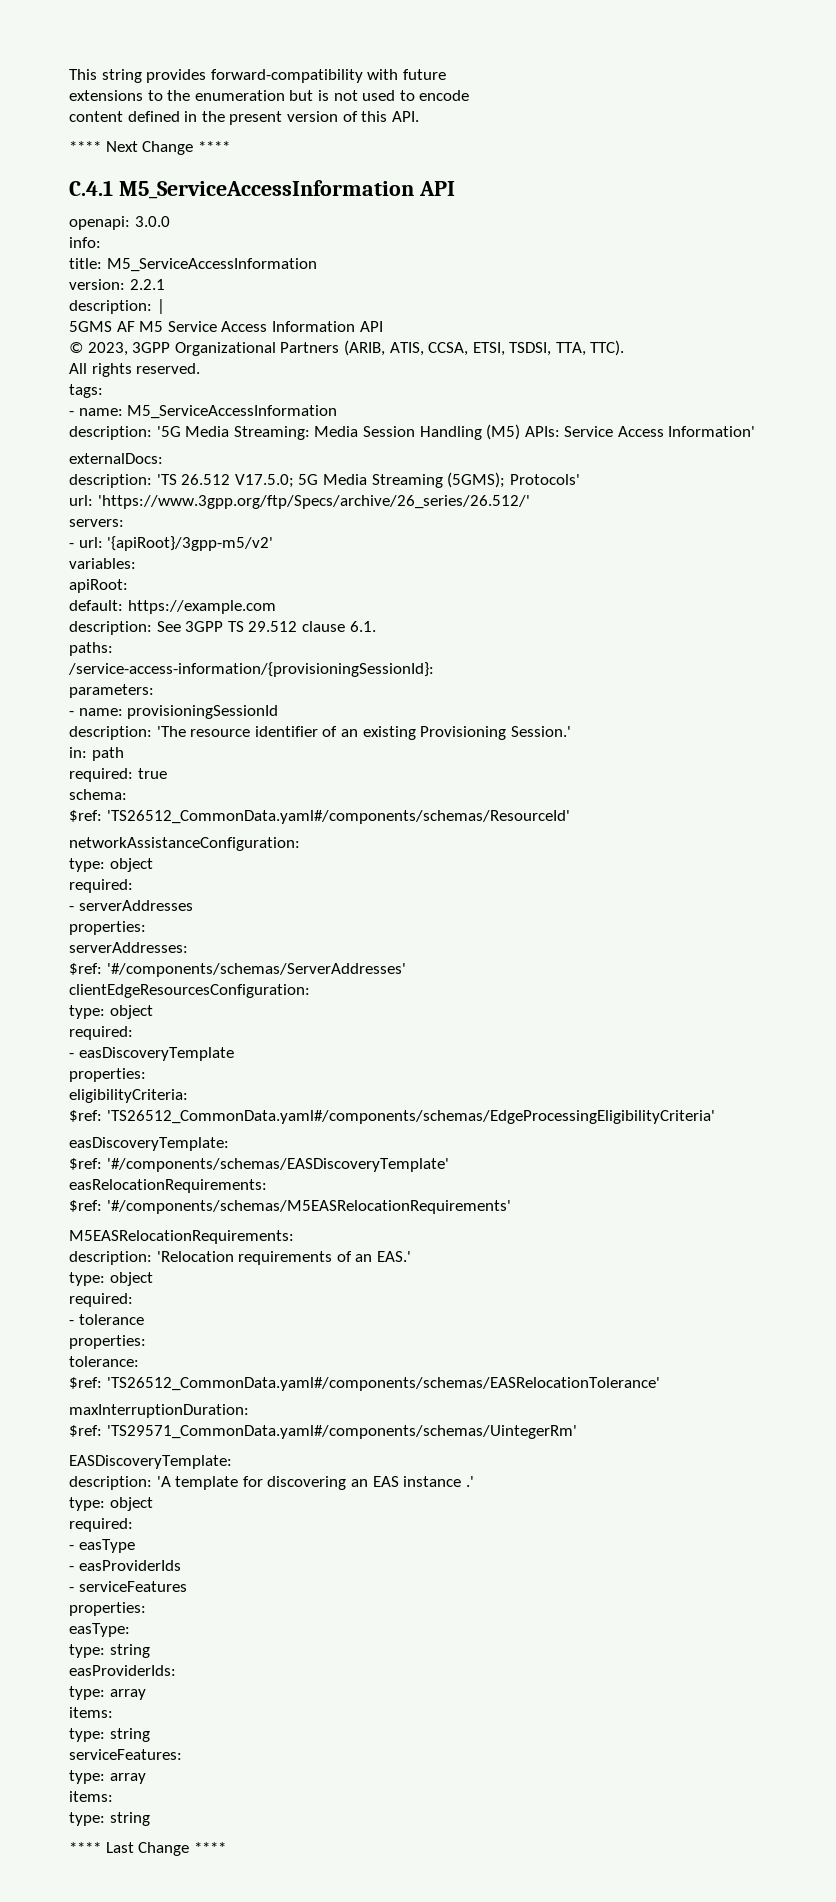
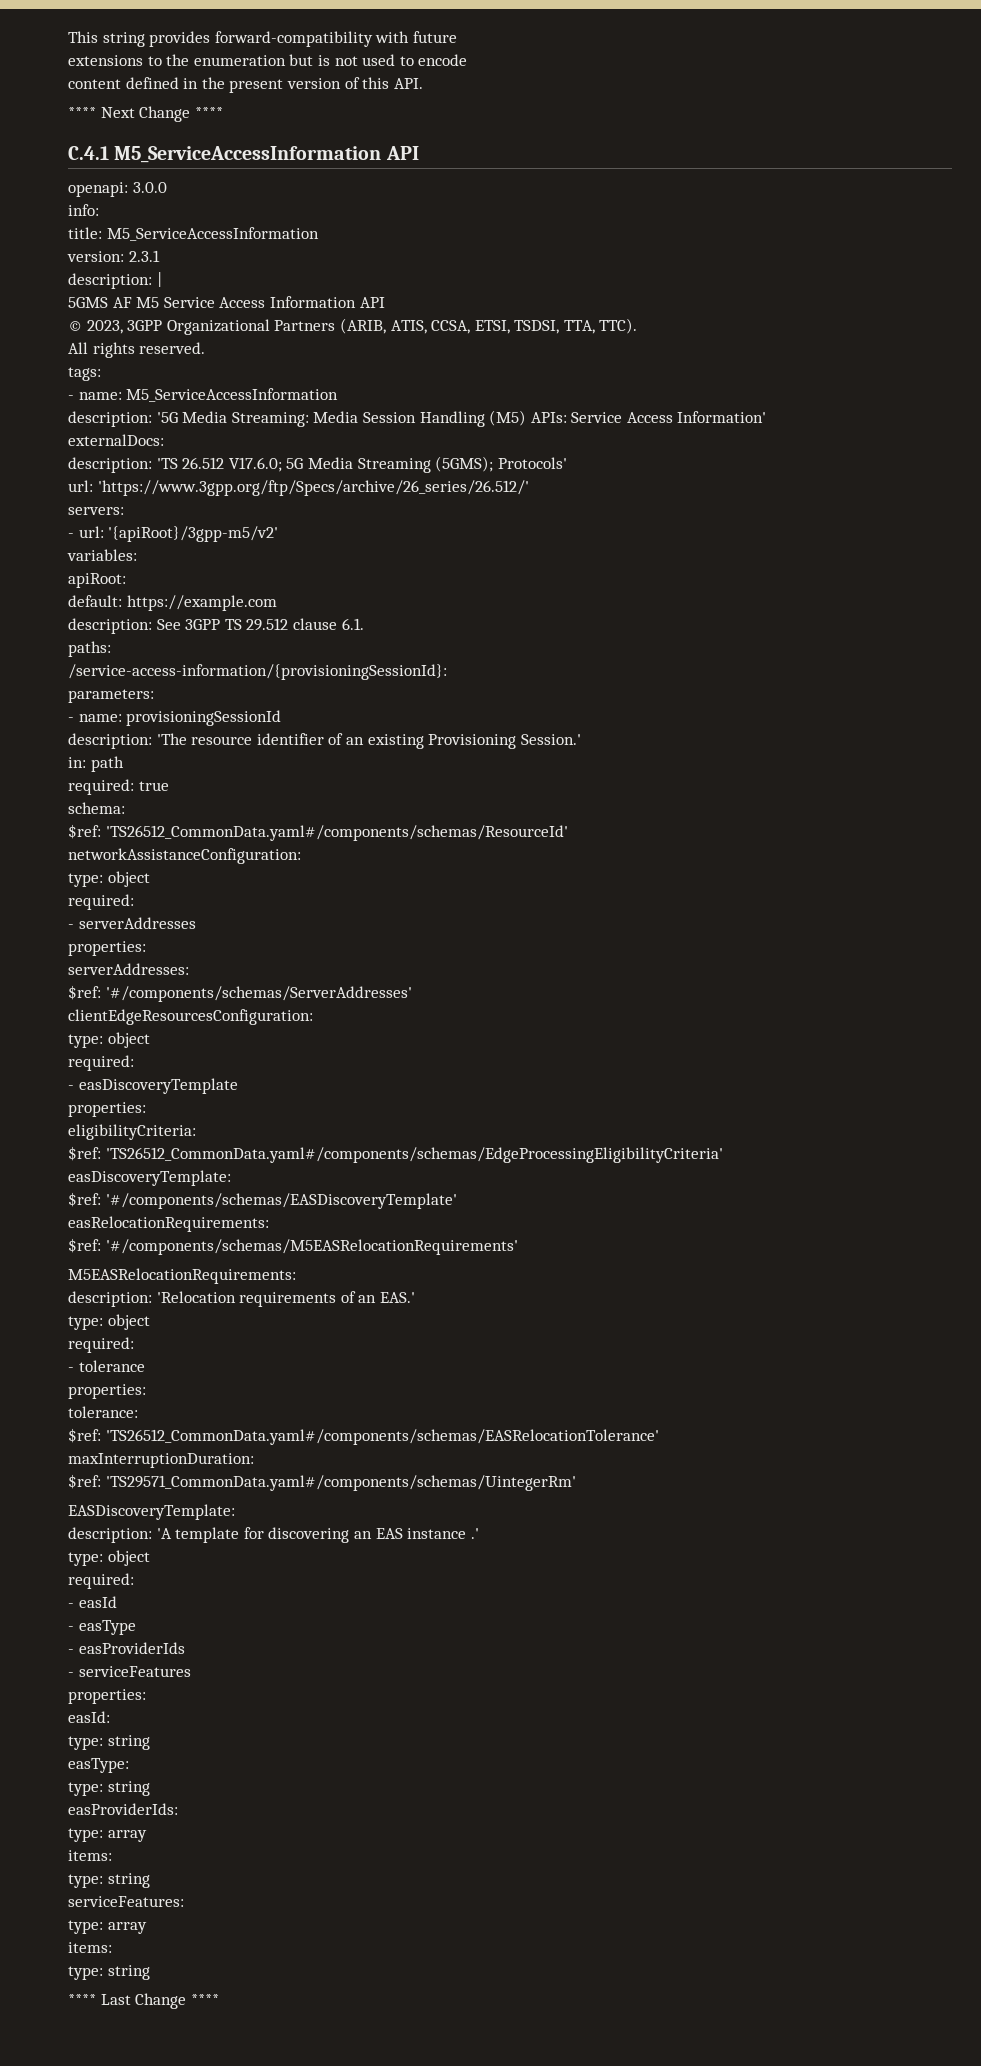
- version: 2.2.1
+ version: 2.3.1
- description: 'TS 26.512 V17.5.0; 5G Media Streaming (5GMS); Protocols'
+ description: 'TS 26.512 V17.6.0; 5G Media Streaming (5GMS); Protocols'
+ - easId
+ easId:
+ type: string

